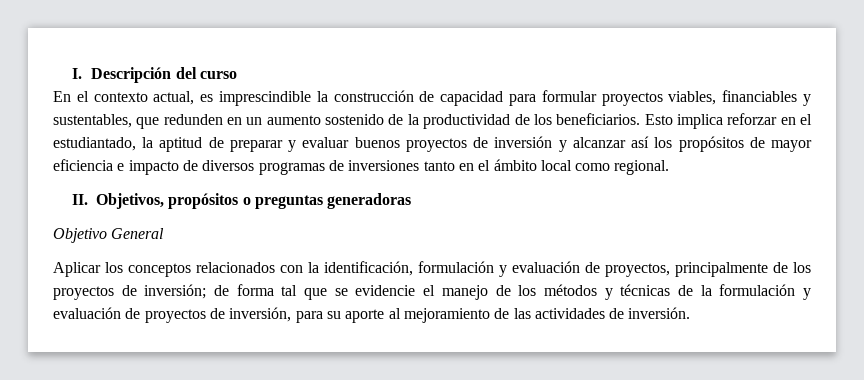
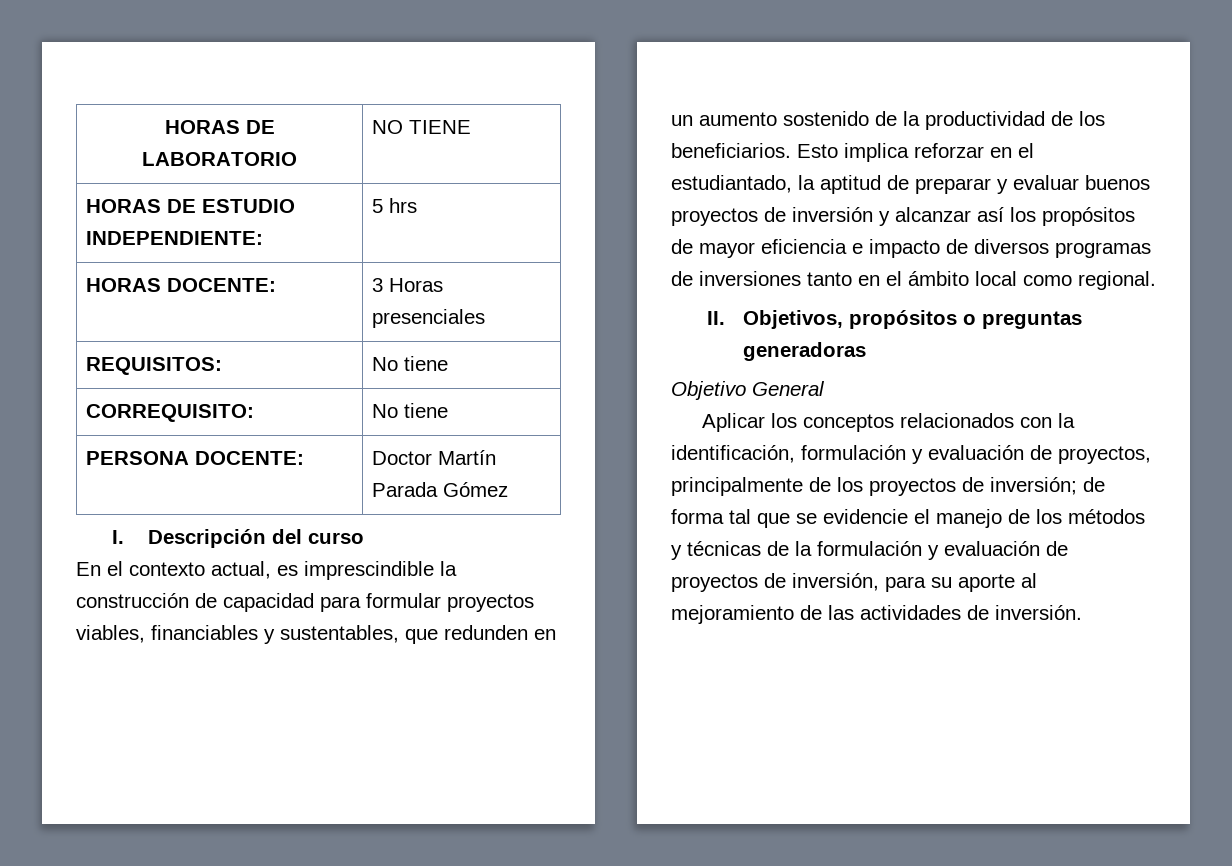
+ HORAS DE LABORATORIO | NO TIENE
+ HORAS DE ESTUDIO INDEPENDIENTE: | 5 hrs
+ HORAS DOCENTE: | 3 Horas presenciales
+ REQUISITOS: | No tiene
+ CORREQUISITO: | No tiene
+ PERSONA DOCENTE: | Doctor Martín Parada Gómez

